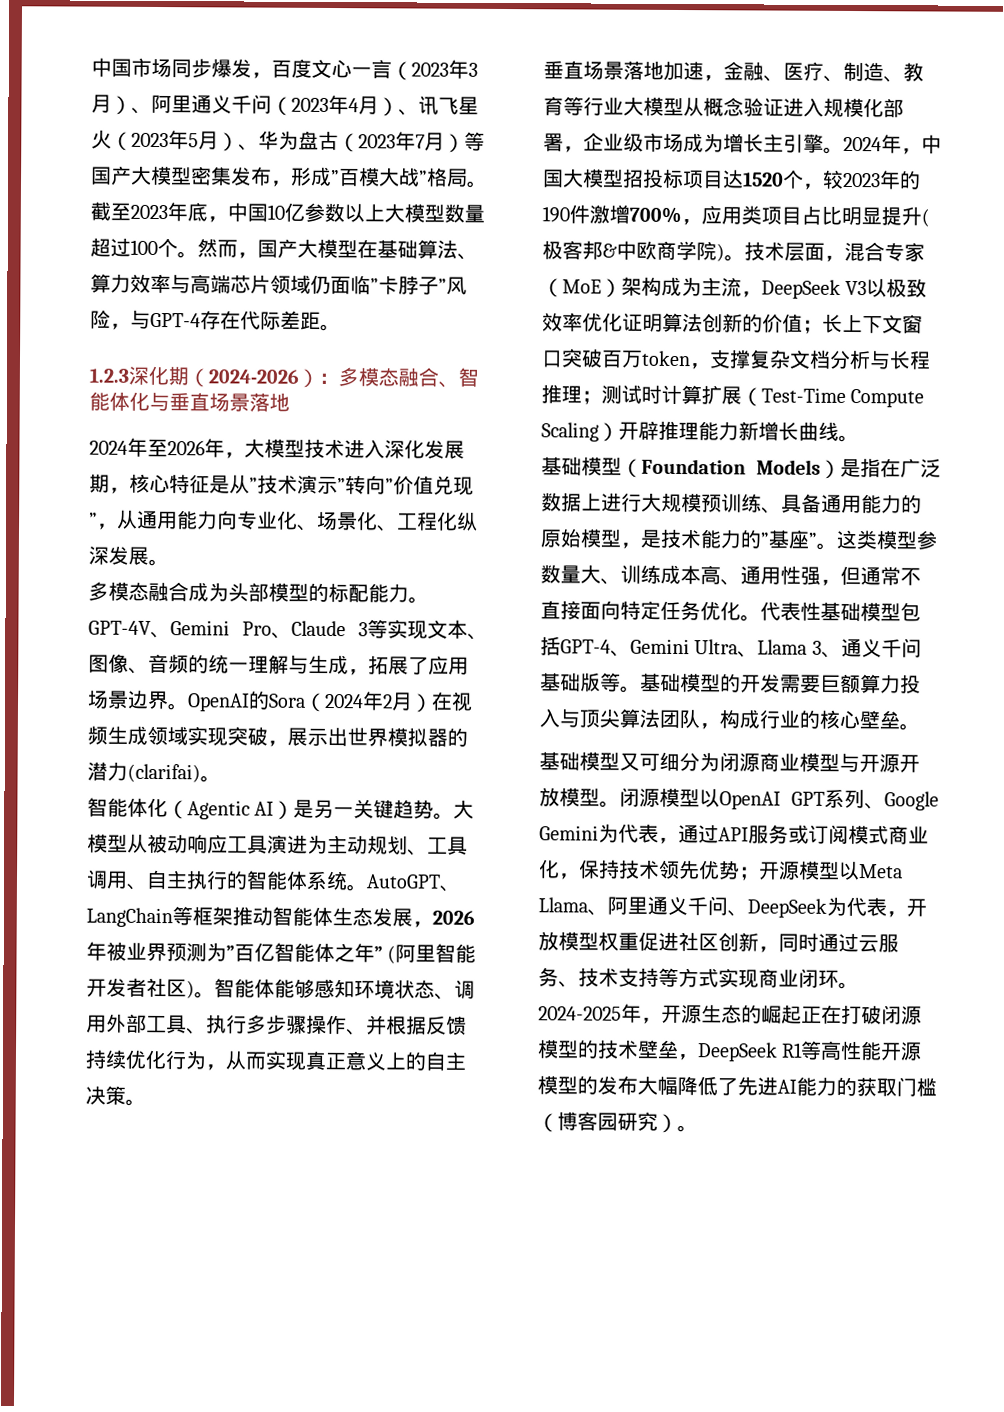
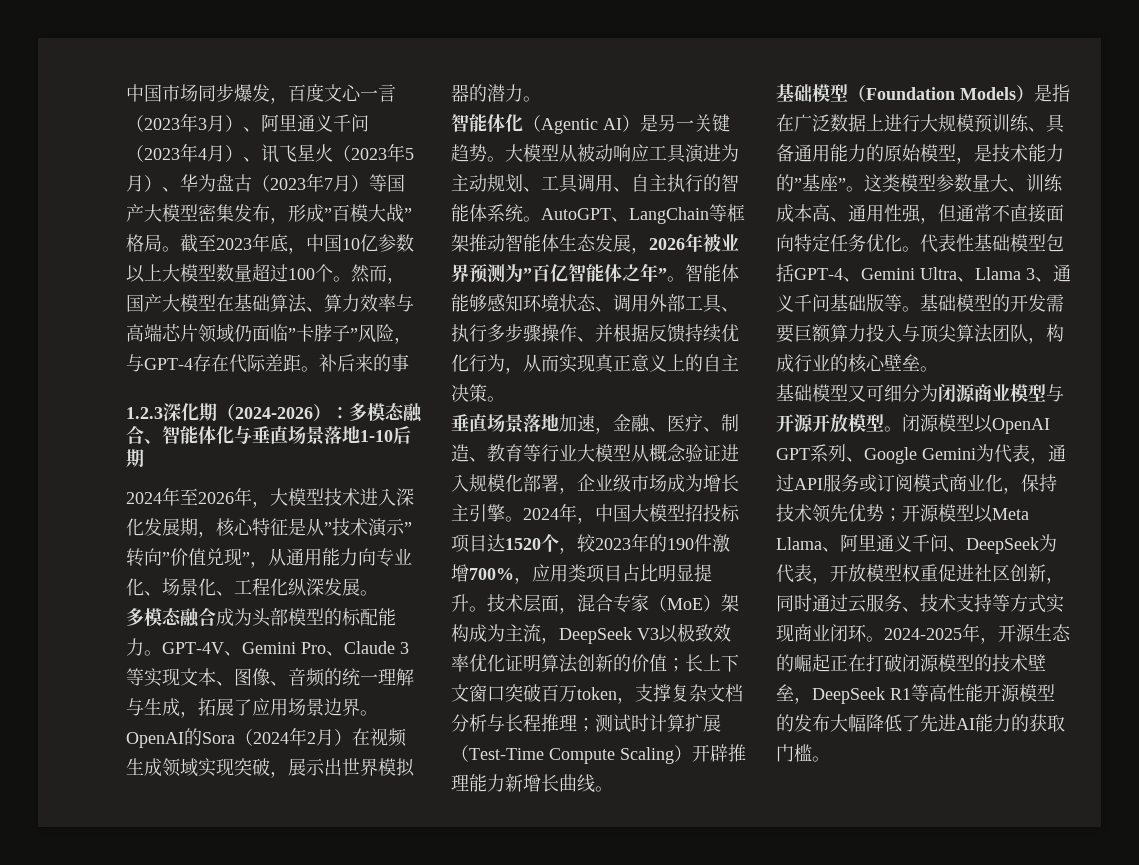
+ 补后来的事
- 1.2.3深化期（2024-2026）：多模态融合、智能体化与垂直场景落地
+ 1.2.3深化期（2024-2026）：多模态融合、智能体化与垂直场景落地1-10后期
- OpenAI的Sora（2024年2月）在视频生成领域实现突破，展示出世界模拟器的潜力(clarifai)。
+ OpenAI的Sora（2024年2月）在视频生成领域实现突破，展示出世界模拟器的潜力。
- AutoGPT、LangChain等框架推动智能体生态发展，2026年被业界预测为”百亿智能体之年” (阿里智能开发者社区)。
+ AutoGPT、LangChain等框架推动智能体生态发展，2026年被业界预测为”百亿智能体之年”。
- 2024年，中国大模型招投标项目达1520个，较2023年的190件激增700%，应用类项目占比明显提升(极客邦&中欧商学院)。
+ 2024年，中国大模型招投标项目达1520个，较2023年的190件激增700%，应用类项目占比明显提升。
- 2024-2025年，开源生态的崛起正在打破闭源模型的技术壁垒，DeepSeek R1等高性能开源模型的发布大幅降低了先进AI能力的获取门槛（博客园研究）。
+ 2024-2025年，开源生态的崛起正在打破闭源模型的技术壁垒，DeepSeek R1等高性能开源模型的发布大幅降低了先进AI能力的获取门槛。

